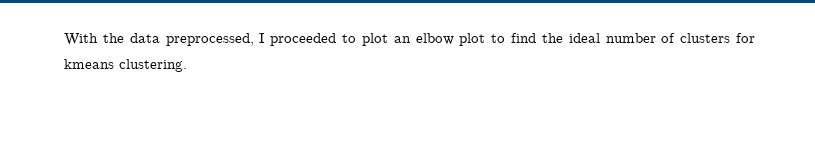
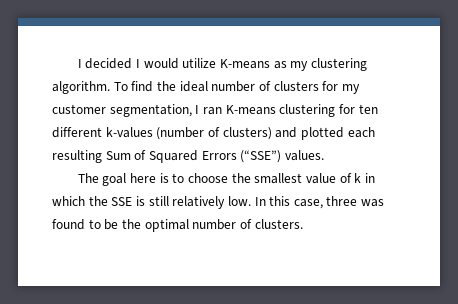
- With the data preprocessed, I proceeded to plot an elbow plot to find the ideal number of clusters for kmeans clustering.
+ I decided I would utilize K-means as my clustering algorithm. To find the ideal number of clusters for my customer segmentation, I ran K-means clustering for ten different k-values (number of clusters) and plotted each resulting Sum of Squared Errors (“SSE”) values.
+ The goal here is to choose the smallest value of k in which the SSE is still relatively low. In this case, three was found to be the optimal number of clusters.

